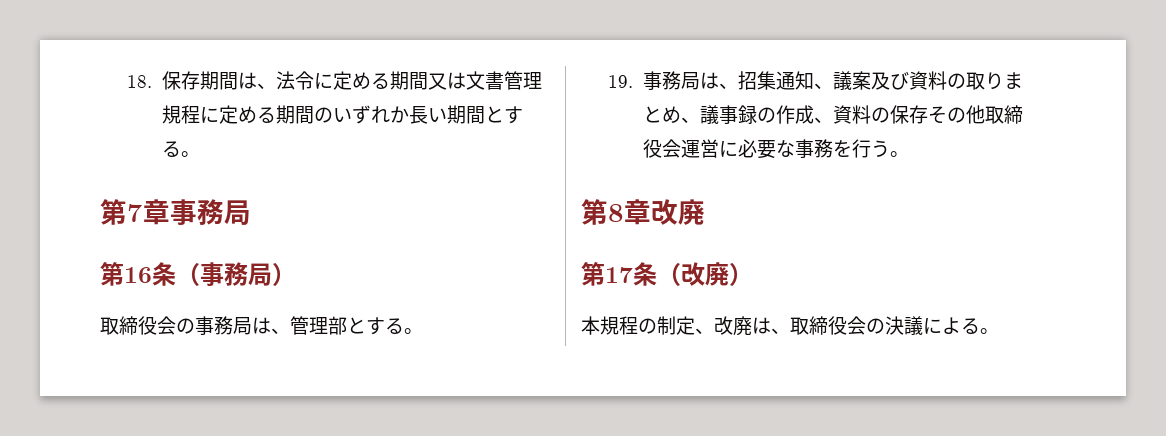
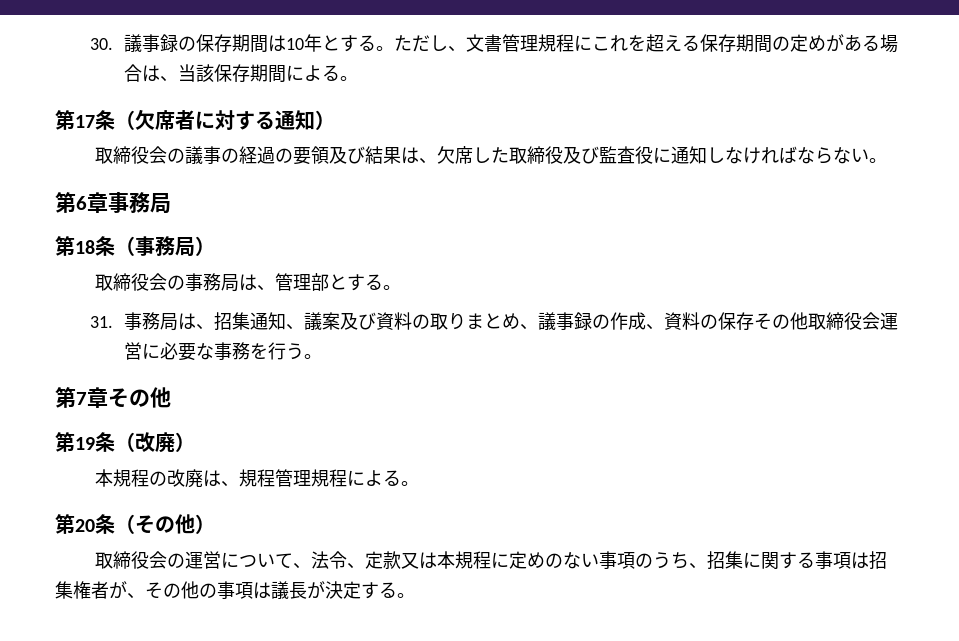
- 18.保存期間は、法令に定める期間又は文書管理規程に定める期間のいずれか長い期間とする。
- 第7章事務局
+ 30.議事録の保存期間は10年とする。ただし、文書管理規程にこれを超える保存期間の定めがある場合は、当該保存期間による。
+ 第17条（欠席者に対する通知）
+ 取締役会の議事の経過の要領及び結果は、欠席した取締役及び監査役に通知しなければならない。
+ 第6章事務局
- 第16条（事務局）
+ 第18条（事務局）
- 19.事務局は、招集通知、議案及び資料の取りまとめ、議事録の作成、資料の保存その他取締役会運営に必要な事務を行う。
+ 31.事務局は、招集通知、議案及び資料の取りまとめ、議事録の作成、資料の保存その他取締役会運営に必要な事務を行う。
- 第8章改廃
- 第17条（改廃）
+ 第7章その他
+ 第19条（改廃）
- 本規程の制定、改廃は、取締役会の決議による。
+ 本規程の改廃は、規程管理規程による。
+ 第20条（その他）
+ 取締役会の運営について、法令、定款又は本規程に定めのない事項のうち、招集に関する事項は招集権者が、その他の事項は議長が決定する。

